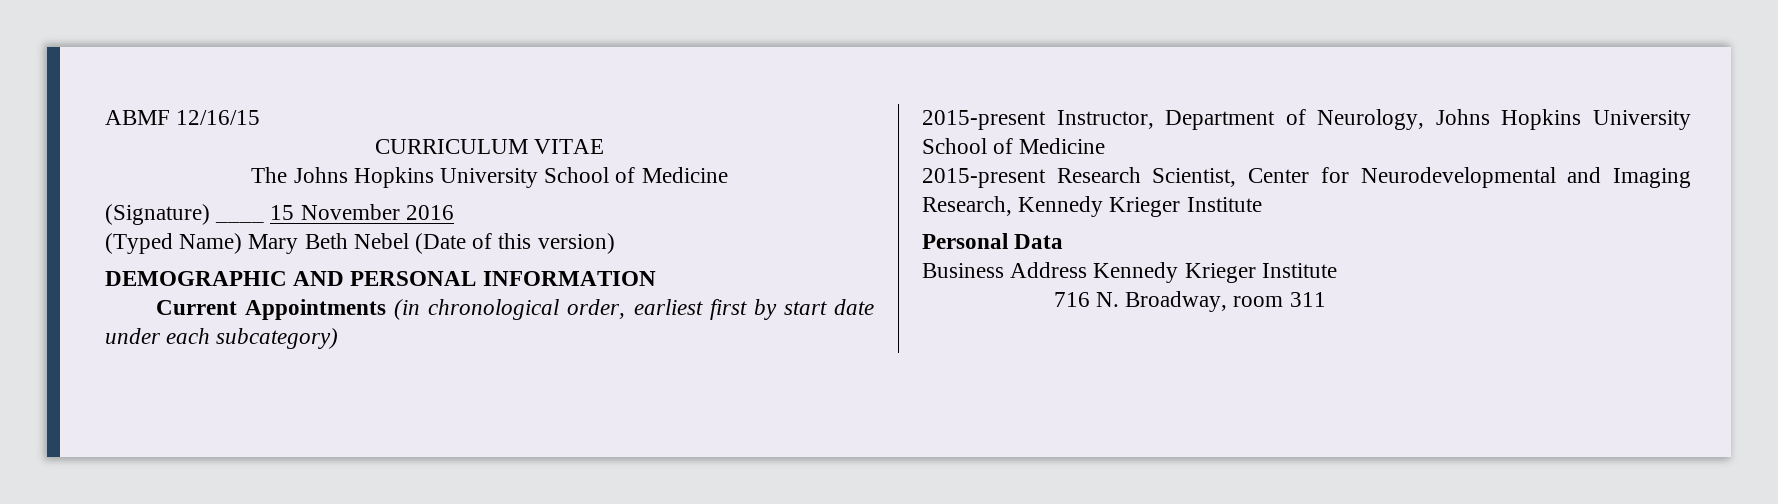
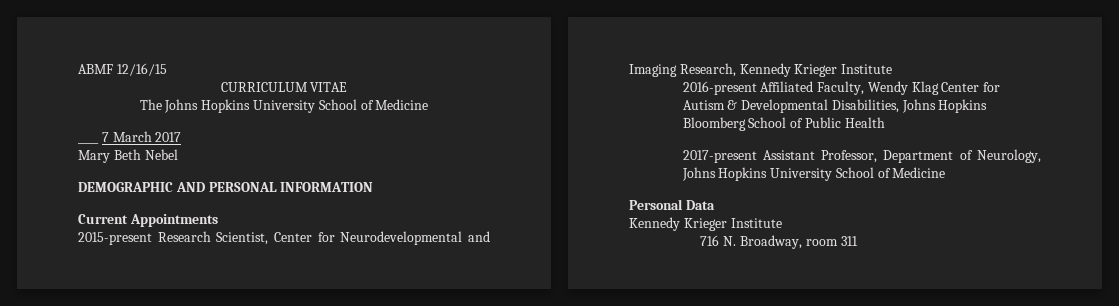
- (Signature) ____ 15 November 2016
- (Typed Name) Mary Beth Nebel (Date of this version)
+ ____ 7 March 2017
+ Mary Beth Nebel
- Current Appointments (in chronological order, earliest first by start date under each subcategory)
- 2015-present Instructor, Department of Neurology, Johns Hopkins University School of Medicine
+ Current Appointments
+ 2016-present Affiliated Faculty, Wendy Klag Center for Autism & Developmental Disabilities, Johns Hopkins Bloomberg School of Public Health
+ 2017-present Assistant Professor, Department of Neurology, Johns Hopkins University School of Medicine
  Personal Data
- Business Address Kennedy Krieger Institute
+ Kennedy Krieger Institute

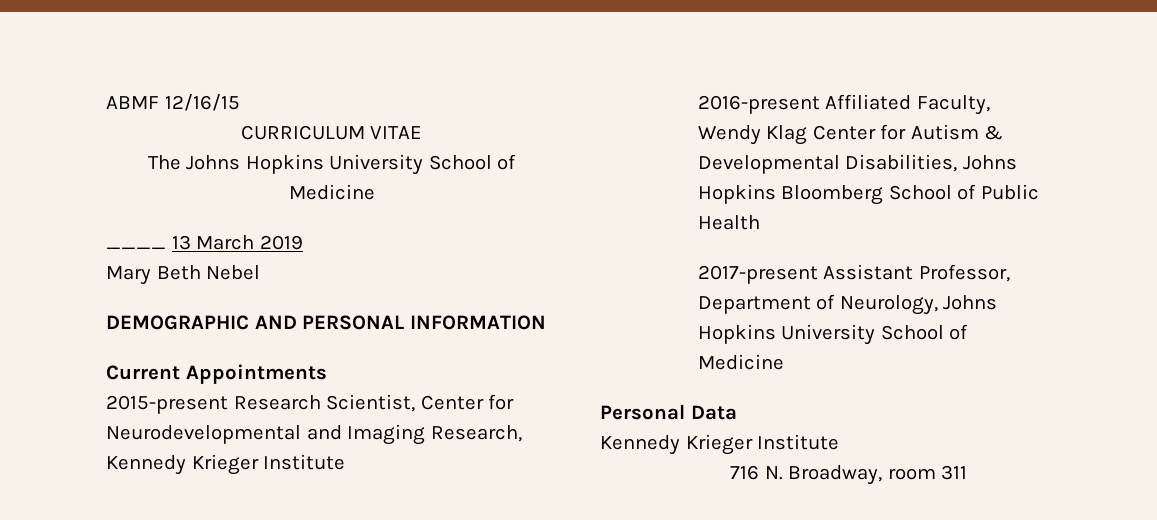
- ____ 7 March 2017
+ ____ 13 March 2019

